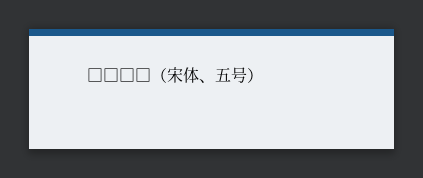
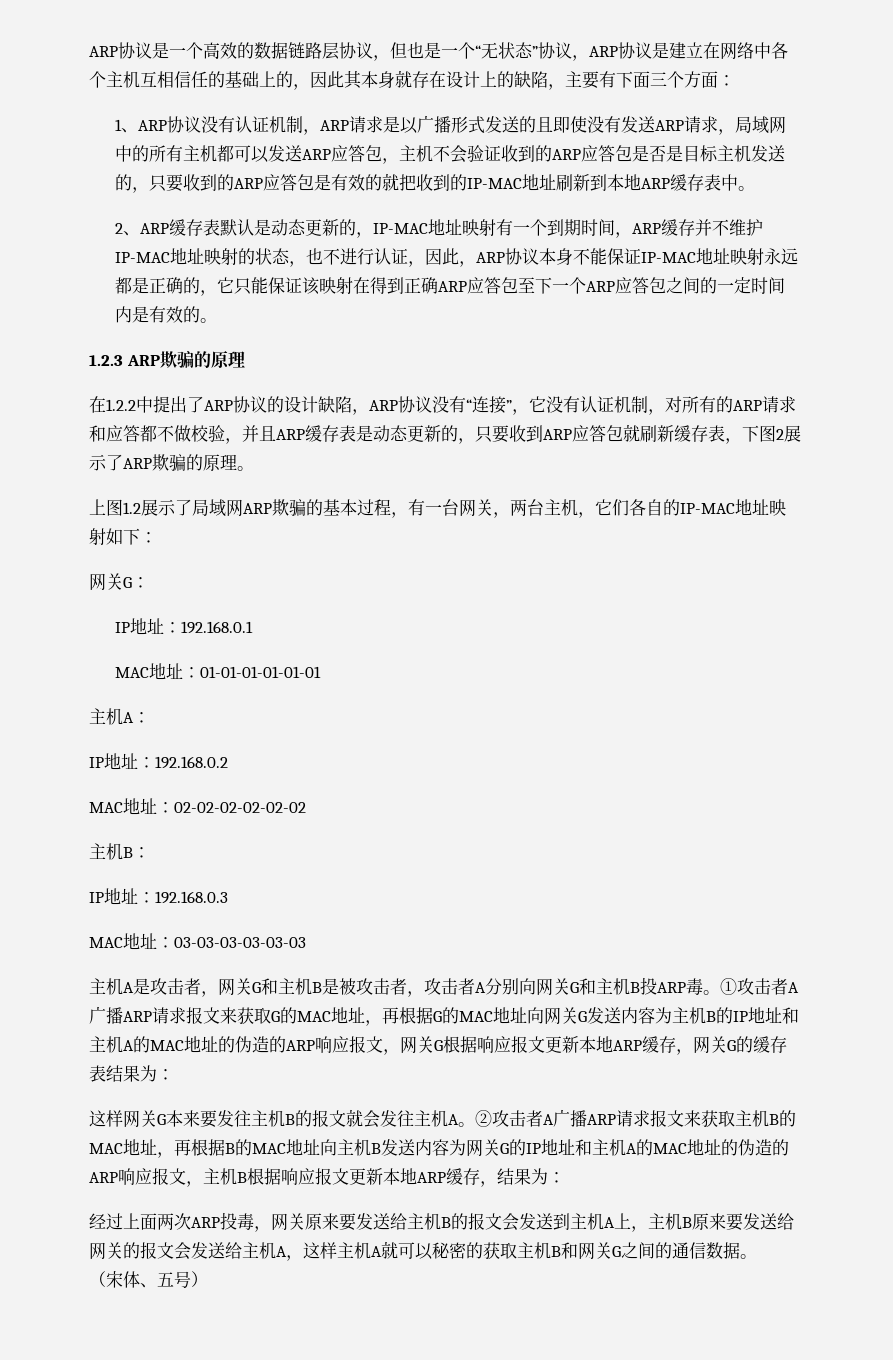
- □□□□（宋体、五号）
+ ARP协议是一个高效的数据链路层协议，但也是一个“无状态”协议，ARP协议是建立在网络中各个主机互相信任的基础上的，因此其本身就存在设计上的缺陷，主要有下面三个方面：
+ 1、ARP协议没有认证机制，ARP请求是以广播形式发送的且即使没有发送ARP请求，局域网中的所有主机都可以发送ARP应答包，主机不会验证收到的ARP应答包是否是目标主机发送的，只要收到的ARP应答包是有效的就把收到的IP-MAC地址刷新到本地ARP缓存表中。
+ 2、ARP缓存表默认是动态更新的，IP-MAC地址映射有一个到期时间，ARP缓存并不维护IP-MAC地址映射的状态，也不进行认证，因此，ARP协议本身不能保证IP-MAC地址映射永远都是正确的，它只能保证该映射在得到正确ARP应答包至下一个ARP应答包之间的一定时间内是有效的。
+ 1.2.3 ARP欺骗的原理
+ 在1.2.2中提出了ARP协议的设计缺陷，ARP协议没有“连接”，它没有认证机制，对所有的ARP请求和应答都不做校验，并且ARP缓存表是动态更新的，只要收到ARP应答包就刷新缓存表，下图2展示了ARP欺骗的原理。
+ 上图1.2展示了局域网ARP欺骗的基本过程，有一台网关，两台主机，它们各自的IP-MAC地址映射如下：
+ 网关G：
+ IP地址：192.168.0.1
+ MAC地址：01-01-01-01-01-01
+ 主机A：
+ IP地址：192.168.0.2
+ MAC地址：02-02-02-02-02-02
+ 主机B：
+ IP地址：192.168.0.3
+ MAC地址：03-03-03-03-03-03
+ 主机A是攻击者，网关G和主机B是被攻击者，攻击者A分别向网关G和主机B投ARP毒。①攻击者A广播ARP请求报文来获取G的MAC地址，再根据G的MAC地址向网关G发送内容为主机B的IP地址和主机A的MAC地址的伪造的ARP响应报文，网关G根据响应报文更新本地ARP缓存，网关G的缓存表结果为：
+ 这样网关G本来要发往主机B的报文就会发往主机A。②攻击者A广播ARP请求报文来获取主机B的MAC地址，再根据B的MAC地址向主机B发送内容为网关G的IP地址和主机A的MAC地址的伪造的ARP响应报文，主机B根据响应报文更新本地ARP缓存，结果为：
+ 经过上面两次ARP投毒，网关原来要发送给主机B的报文会发送到主机A上，主机B原来要发送给网关的报文会发送给主机A，这样主机A就可以秘密的获取主机B和网关G之间的通信数据。
+ （宋体、五号）

